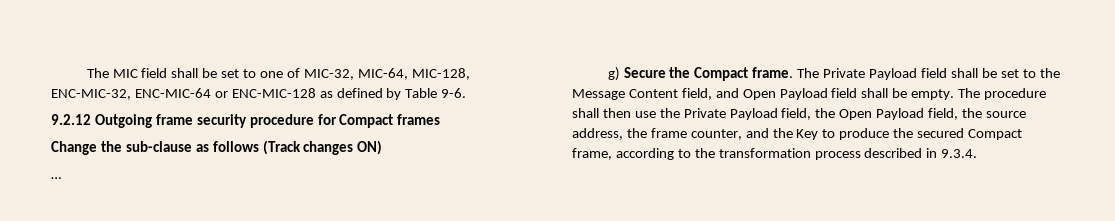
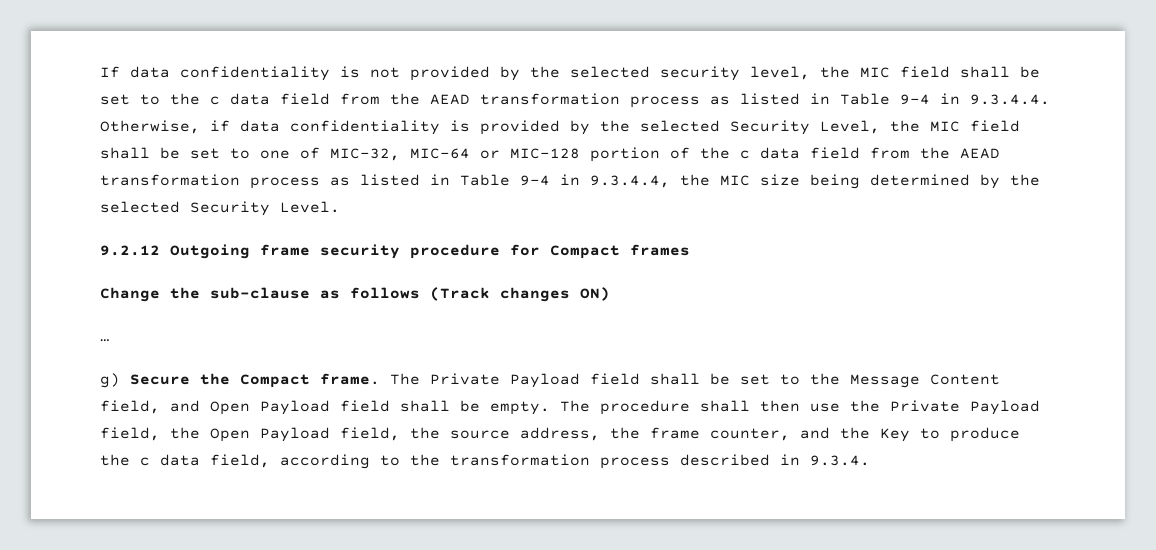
- The MIC field shall be set to one of MIC-32, MIC-64, MIC-128, ENC-MIC-32, ENC-MIC-64 or ENC-MIC-128 as defined by Table 9-6.
+ If data confidentiality is not provided by the selected security level, the MIC field shall be set to the c data field from the AEAD transformation process as listed in Table 9-4 in 9.3.4.4. Otherwise, if data confidentiality is provided by the selected Security Level, the MIC field shall be set to one of MIC-32, MIC-64 or MIC-128 portion of the c data field from the AEAD transformation process as listed in Table 9-4 in 9.3.4.4, the MIC size being determined by the selected Security Level.
- The procedure shall then use the Private Payload field, the Open Payload field, the source address, the frame counter, and the Key to produce the secured Compact frame, according to the transformation process described in 9.3.4.
+ The procedure shall then use the Private Payload field, the Open Payload field, the source address, the frame counter, and the Key to produce the c data field, according to the transformation process described in 9.3.4.

